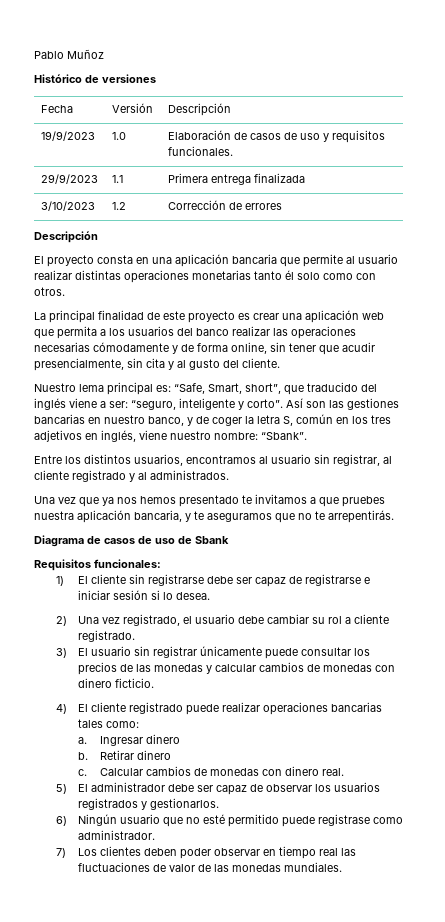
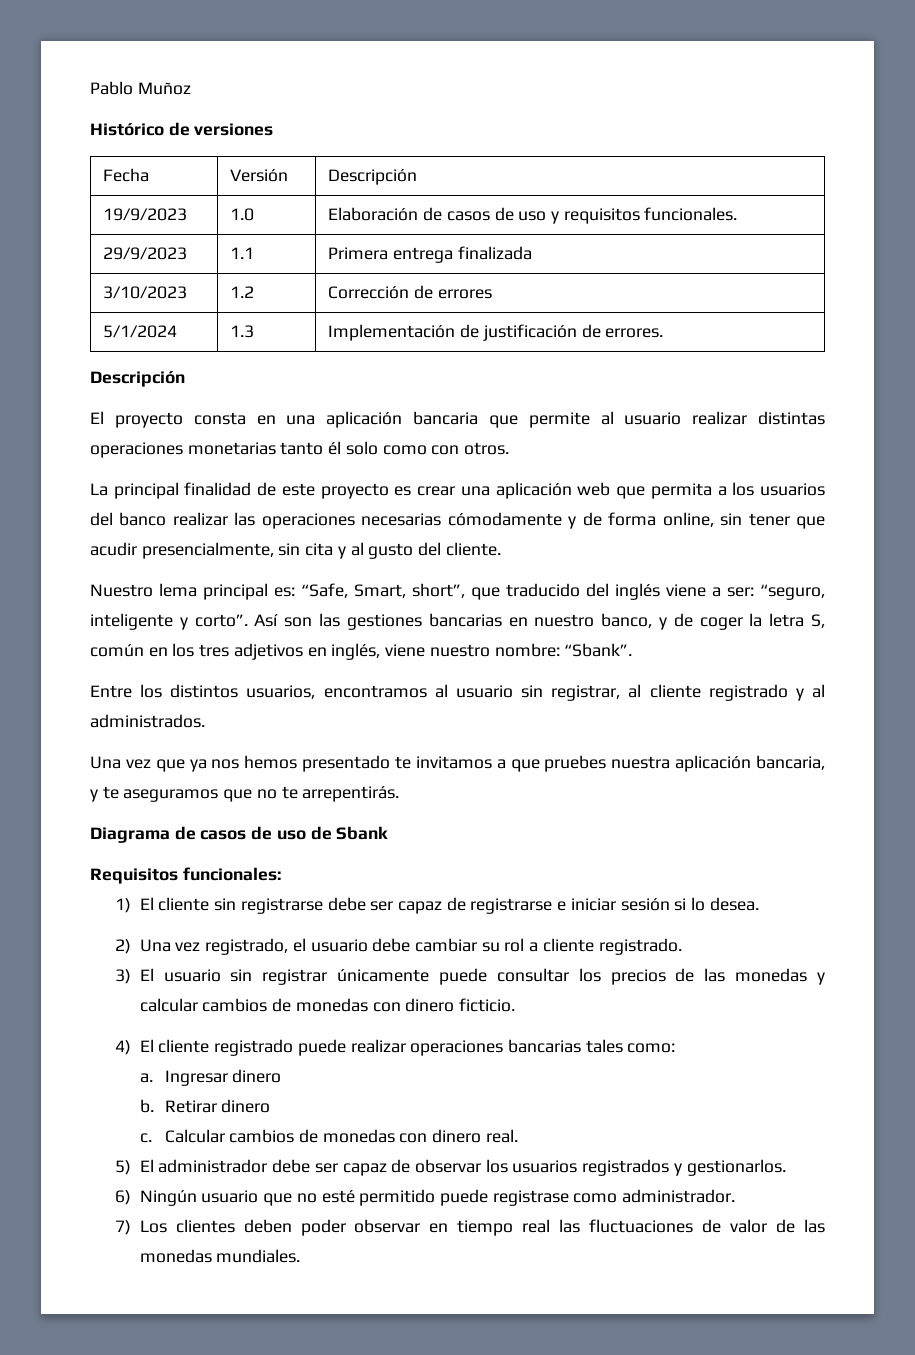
+ 5/1/2024 | 1.3 | Implementación de justificación de errores.

